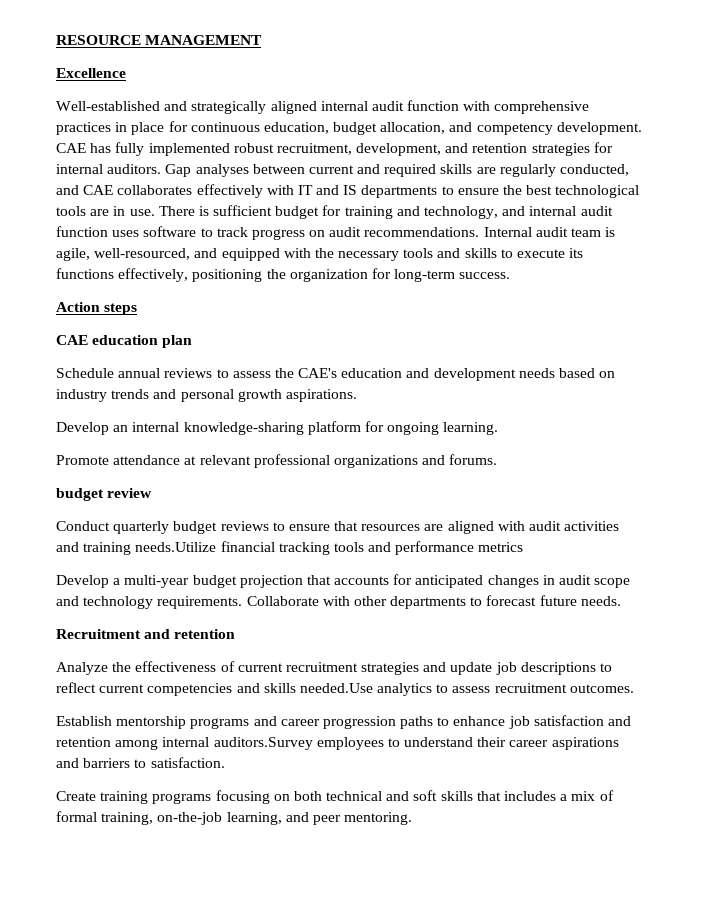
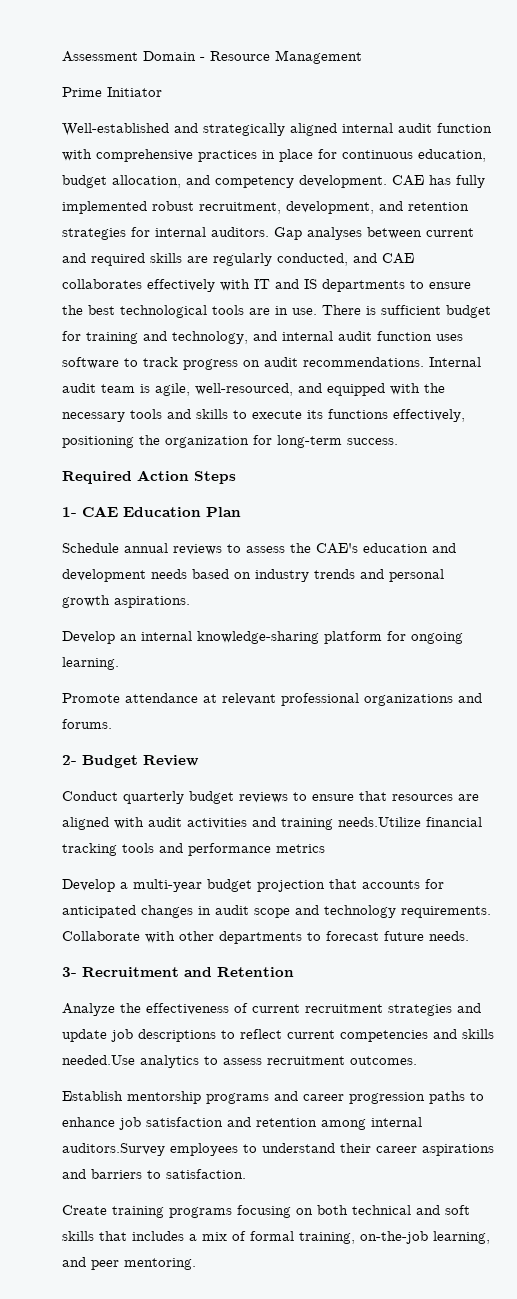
- RESOURCE MANAGEMENT
- Excellence
+ Assessment Domain - Resource Management
+ Prime Initiator
- Action steps
- CAE education plan
+ Required Action Steps
+ 1- CAE Education Plan
- budget review
+ 2- Budget Review
- Recruitment and retention
+ 3- Recruitment and Retention

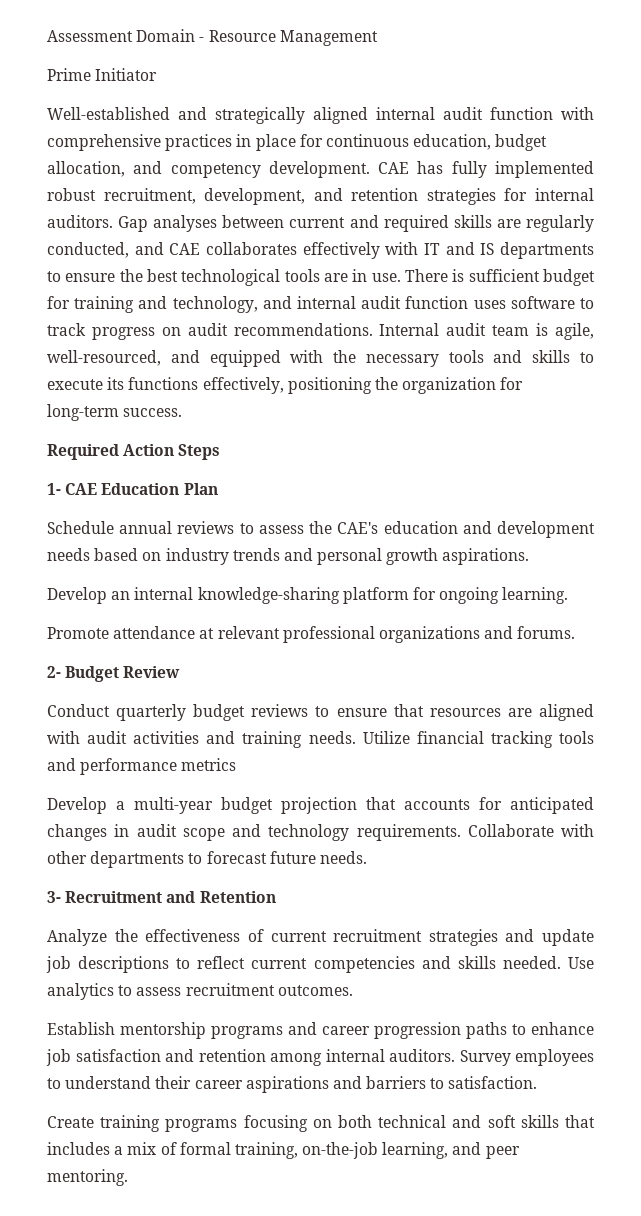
- Conduct quarterly budget reviews to ensure that resources are aligned with audit activities and training needs.Utilize financial tracking tools and performance metrics
+ Conduct quarterly budget reviews to ensure that resources are aligned with audit activities and training needs. Utilize financial tracking tools and performance metrics
- Analyze the effectiveness of current recruitment strategies and update job descriptions to reflect current competencies and skills needed.Use analytics to assess recruitment outcomes.
+ Analyze the effectiveness of current recruitment strategies and update job descriptions to reflect current competencies and skills needed. Use analytics to assess recruitment outcomes.
- Establish mentorship programs and career progression paths to enhance job satisfaction and retention among internal auditors.Survey employees to understand their career aspirations and barriers to satisfaction.
+ Establish mentorship programs and career progression paths to enhance job satisfaction and retention among internal auditors. Survey employees to understand their career aspirations and barriers to satisfaction.

